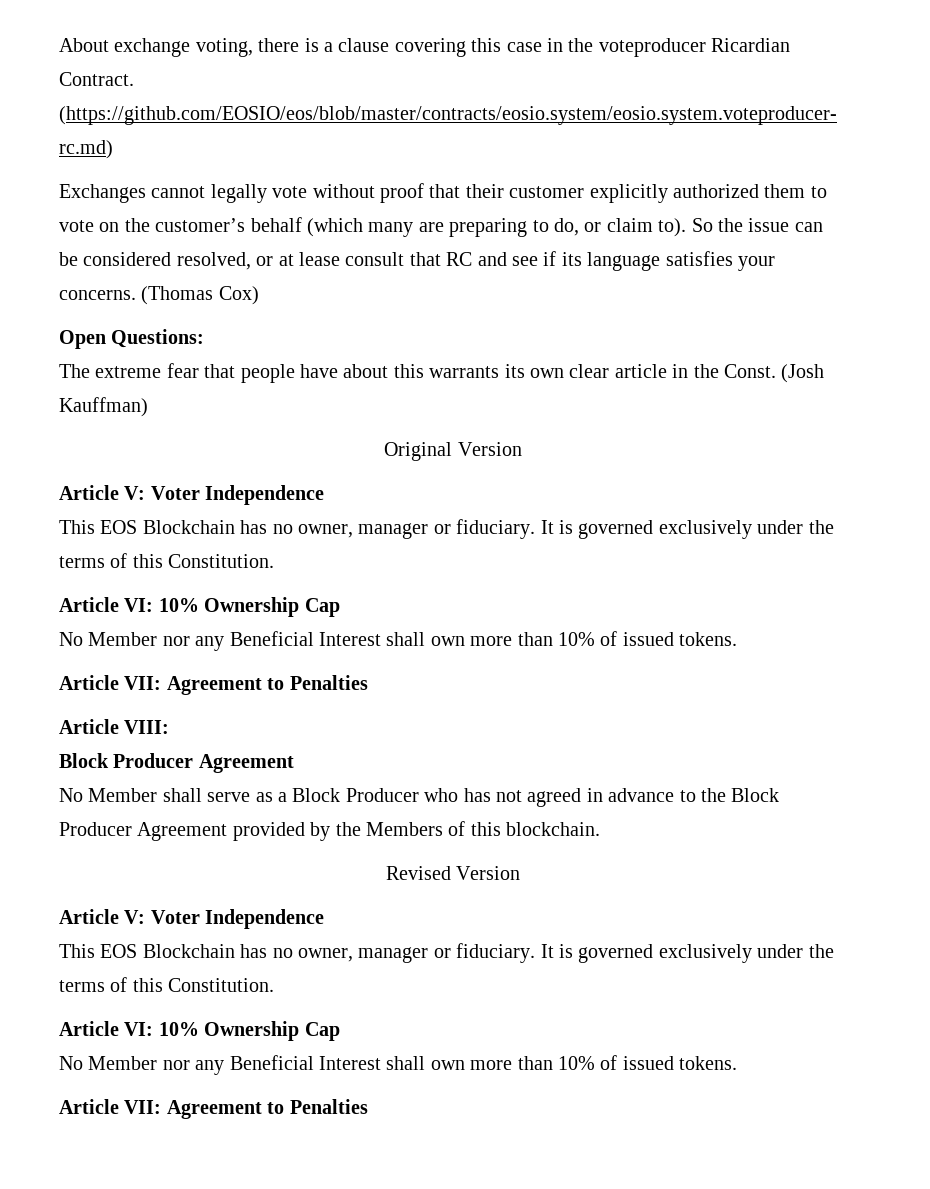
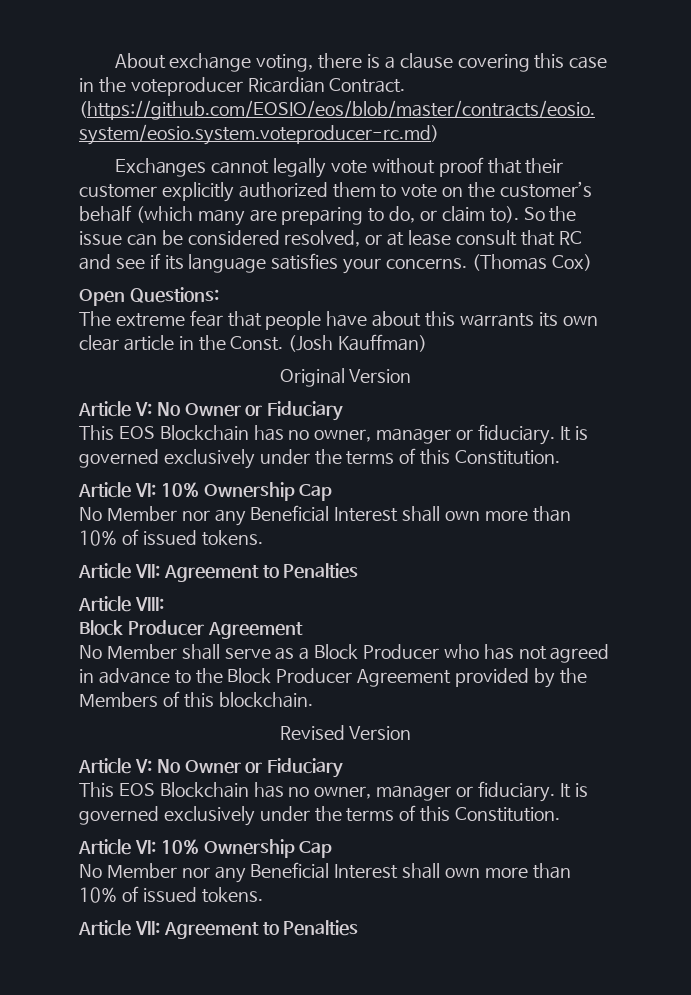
  Original Version
- Article V: Voter Independence
+ Article V: No Owner or Fiduciary
  Revised Version
- Article V: Voter Independence
+ Article V: No Owner or Fiduciary

